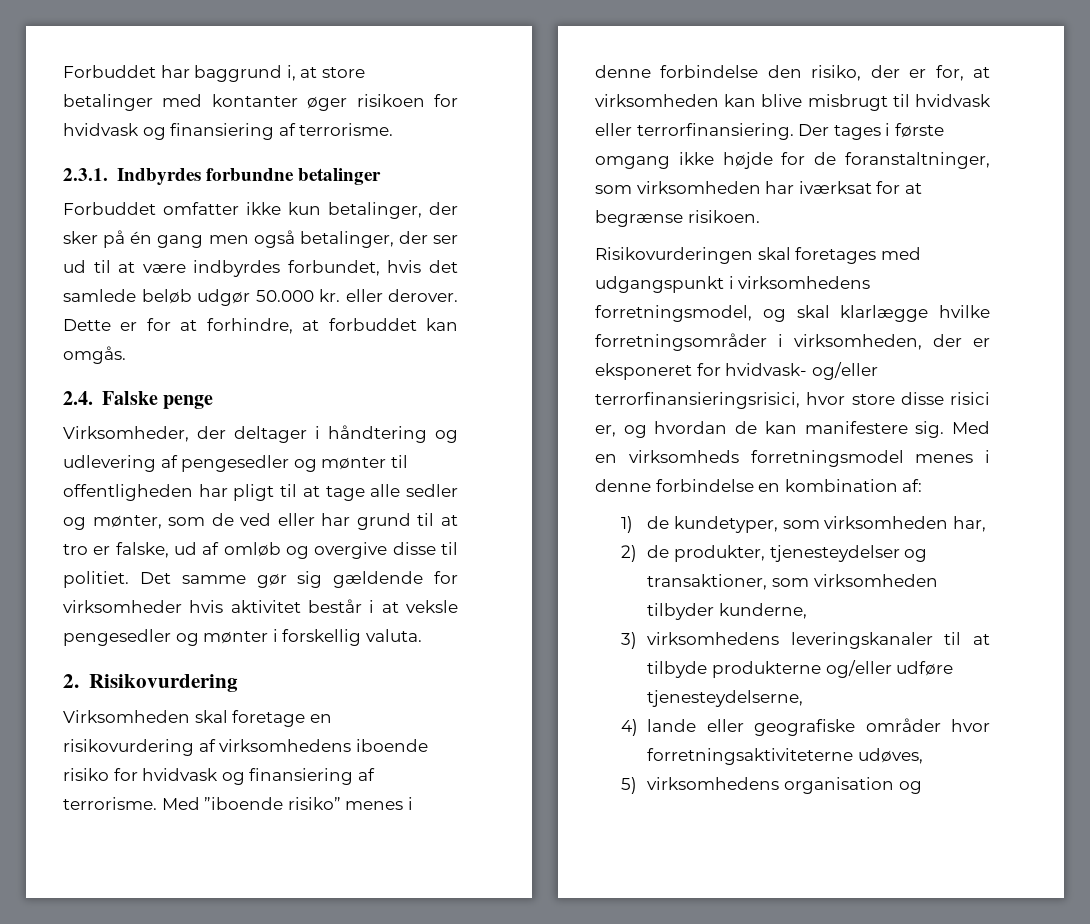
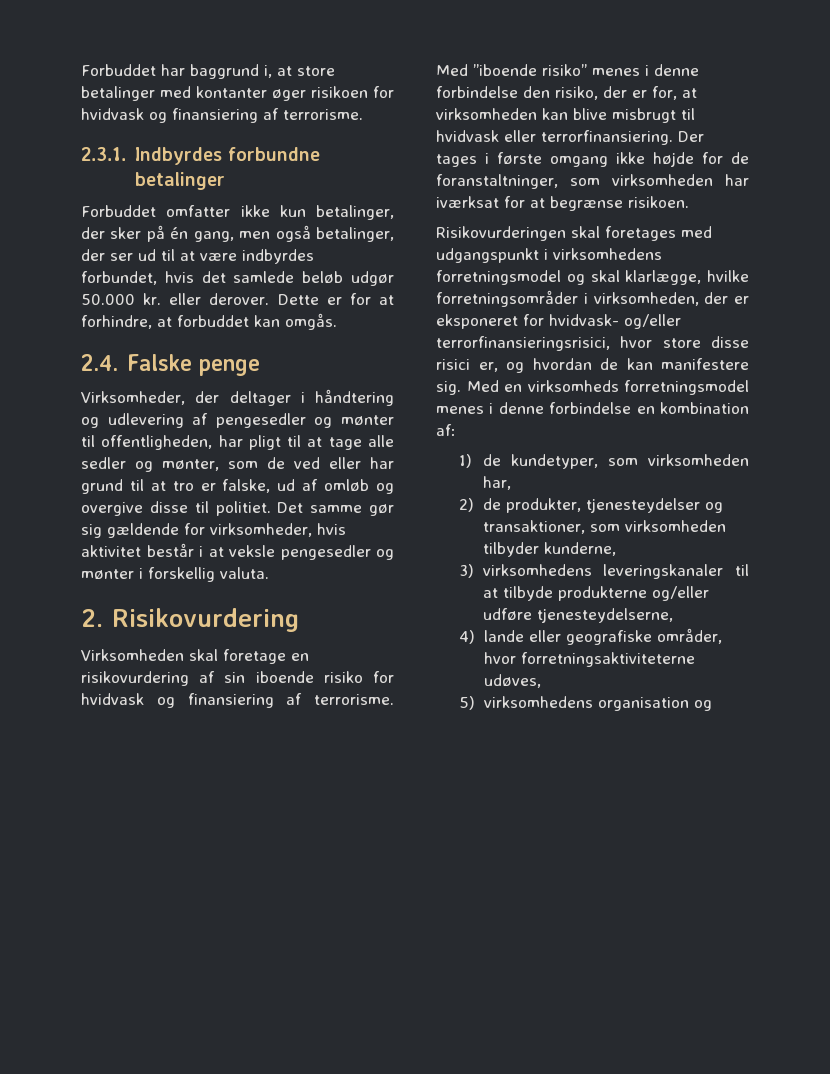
- Forbuddet omfatter ikke kun betalinger, der sker på én gang men også betalinger, der ser ud til at være indbyrdes forbundet, hvis det samlede beløb udgør 50.000 kr. eller derover.
+ Forbuddet omfatter ikke kun betalinger, der sker på én gang, men også betalinger, der ser ud til at være indbyrdes forbundet, hvis det samlede beløb udgør 50.000 kr. eller derover.
- Virksomheder, der deltager i håndtering og udlevering af pengesedler og mønter til offentligheden har pligt til at tage alle sedler og mønter, som de ved eller har grund til at tro er falske, ud af omløb og overgive disse til politiet.
+ Virksomheder, der deltager i håndtering og udlevering af pengesedler og mønter til offentligheden, har pligt til at tage alle sedler og mønter, som de ved eller har grund til at tro er falske, ud af omløb og overgive disse til politiet.
- Det samme gør sig gældende for virksomheder hvis aktivitet består i at veksle pengesedler og mønter i forskellig valuta.
+ Det samme gør sig gældende for virksomheder, hvis aktivitet består i at veksle pengesedler og mønter i forskellig valuta.
- Virksomheden skal foretage en risikovurdering af virksomhedens iboende risiko for hvidvask og finansiering af terrorisme.
+ Virksomheden skal foretage en risikovurdering af sin iboende risiko for hvidvask og finansiering af terrorisme.
- Risikovurderingen skal foretages med udgangspunkt i virksomhedens forretningsmodel, og skal klarlægge hvilke forretningsområder i virksomheden, der er eksponeret for hvidvask- og/eller terrorfinansieringsrisici, hvor store disse risici er, og hvordan de kan manifestere sig.
+ Risikovurderingen skal foretages med udgangspunkt i virksomhedens forretningsmodel og skal klarlægge, hvilke forretningsområder i virksomheden, der er eksponeret for hvidvask- og/eller terrorfinansieringsrisici, hvor store disse risici er, og hvordan de kan manifestere sig.
- 4) lande eller geografiske områder hvor forretningsaktiviteterne udøves,
+ 4) lande eller geografiske områder, hvor forretningsaktiviteterne udøves,

